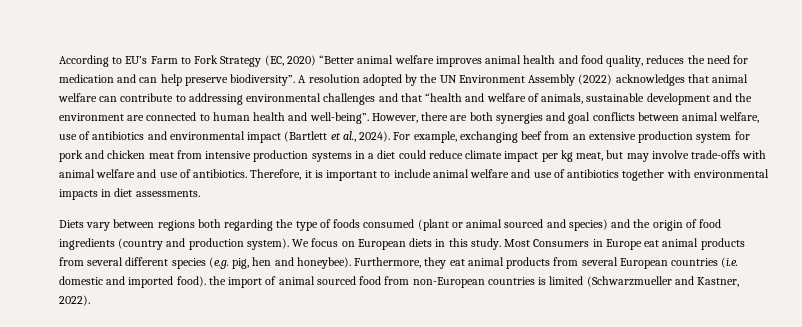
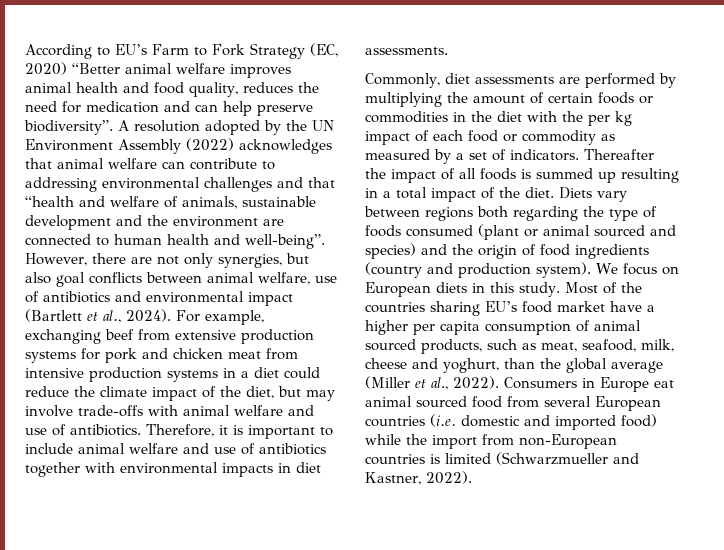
- However, there are both synergies and goal conflicts between animal welfare, use of antibiotics and environmental impact (Bartlett et al., 2024).
+ However, there are not only synergies, but also goal conflicts between animal welfare, use of antibiotics and environmental impact (Bartlett et al., 2024).
- For example, exchanging beef from an extensive production system for pork and chicken meat from intensive production systems in a diet could reduce climate impact per kg meat, but may involve trade-offs with animal welfare and use of antibiotics.
+ For example, exchanging beef from extensive production systems for pork and chicken meat from intensive production systems in a diet could reduce the climate impact of the diet, but may involve trade-offs with animal welfare and use of antibiotics.
+ Commonly, diet assessments are performed by multiplying the amount of certain foods or commodities in the diet with the per kg impact of each food or commodity as measured by a set of indicators. Thereafter the impact of all foods is summed up resulting in a total impact of the diet.
- Most Consumers in Europe eat animal products from several different species (e.g. pig, hen and honeybee). Furthermore, they eat animal products from several European countries (i.e. domestic and imported food). the import of animal sourced food from non-European countries is limited (Schwarzmueller and Kastner, 2022).
+ Most of the countries sharing EU’s food market have a higher per capita consumption of animal sourced products, such as meat, seafood, milk, cheese and yoghurt, than the global average (Miller et al., 2022). Consumers in Europe eat animal sourced food from several European countries (i.e. domestic and imported food) while the import from non-European countries is limited (Schwarzmueller and Kastner, 2022).

